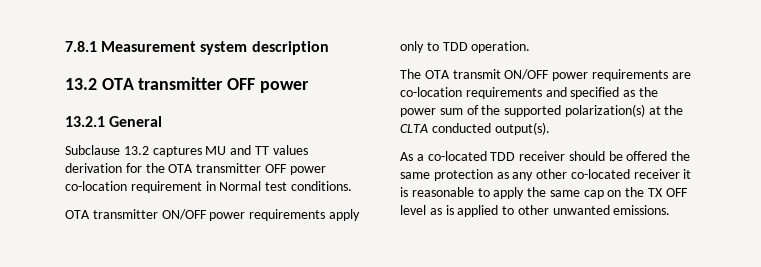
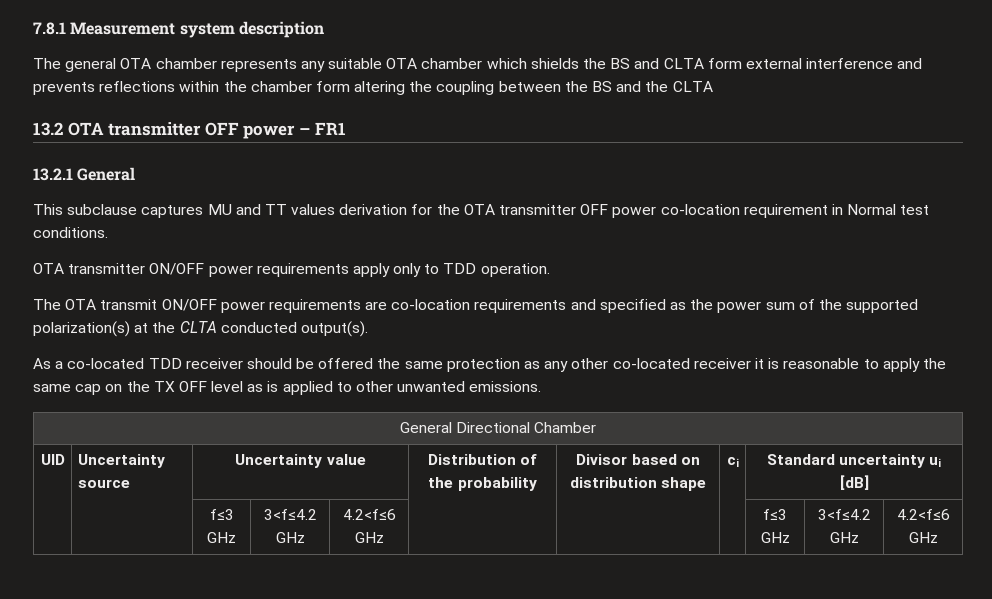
+ The general OTA chamber represents any suitable OTA chamber which shields the BS and CLTA form external interference and prevents reflections within the chamber form altering the coupling between the BS and the CLTA
- 13.2 OTA transmitter OFF power
+ 13.2 OTA transmitter OFF power – FR1
- Subclause 13.2 captures MU and TT values derivation for the OTA transmitter OFF power co-location requirement in Normal test conditions.
+ This subclause captures MU and TT values derivation for the OTA transmitter OFF power co-location requirement in Normal test conditions.
+ General Directional Chamber
+ UID | Uncertainty source | Uncertainty value | Distribution of the probability | Divisor based on distribution shape | ci | Standard uncertainty ui [dB]
+ | | f≤3 GHz | 3<f≤4.2 GHz | 4.2<f≤6 GHz | | | | f≤3 GHz | 3<f≤4.2 GHz | 4.2<f≤6 GHz

